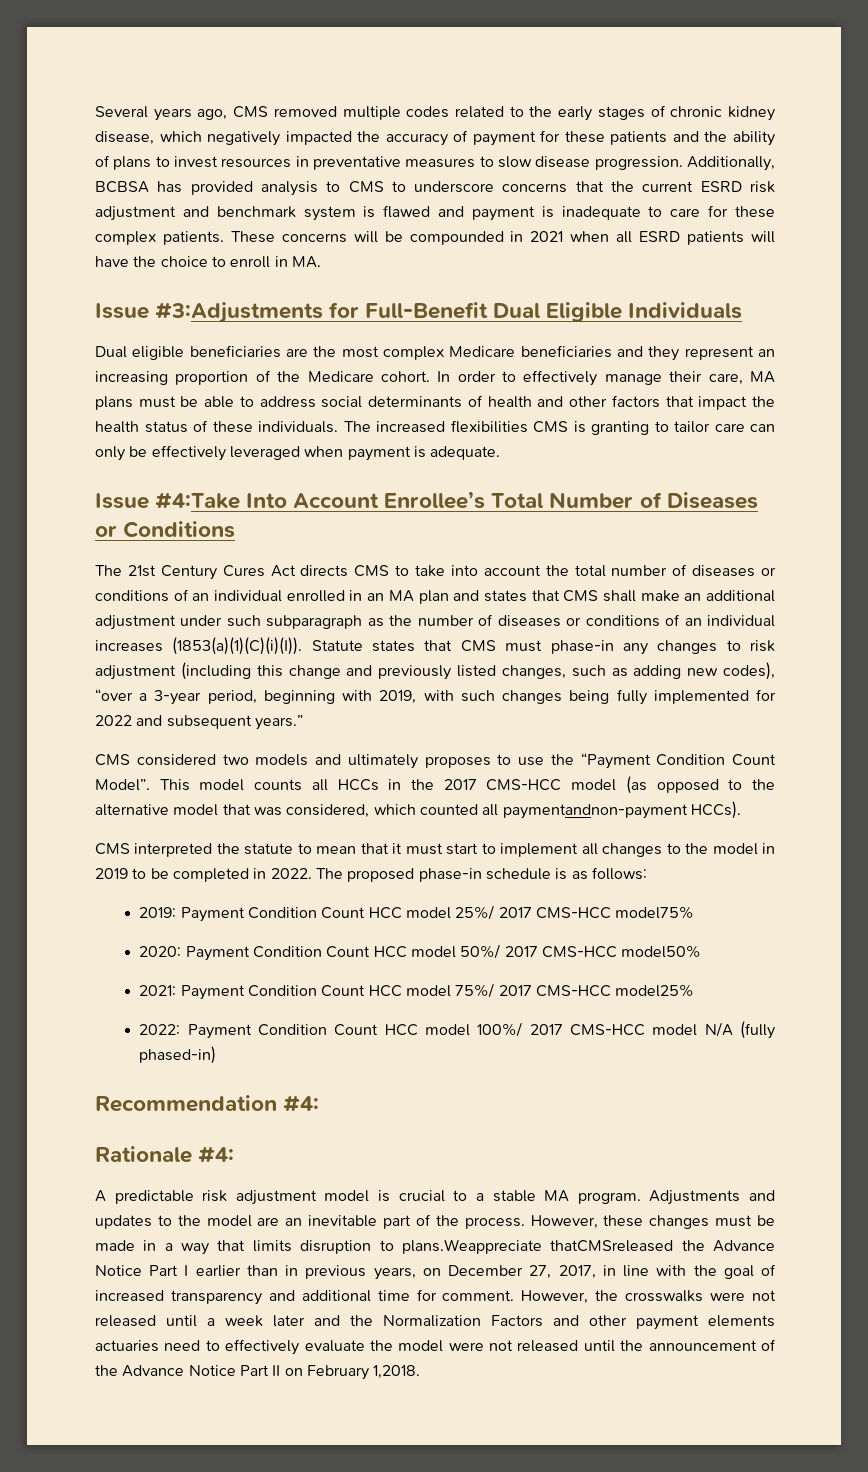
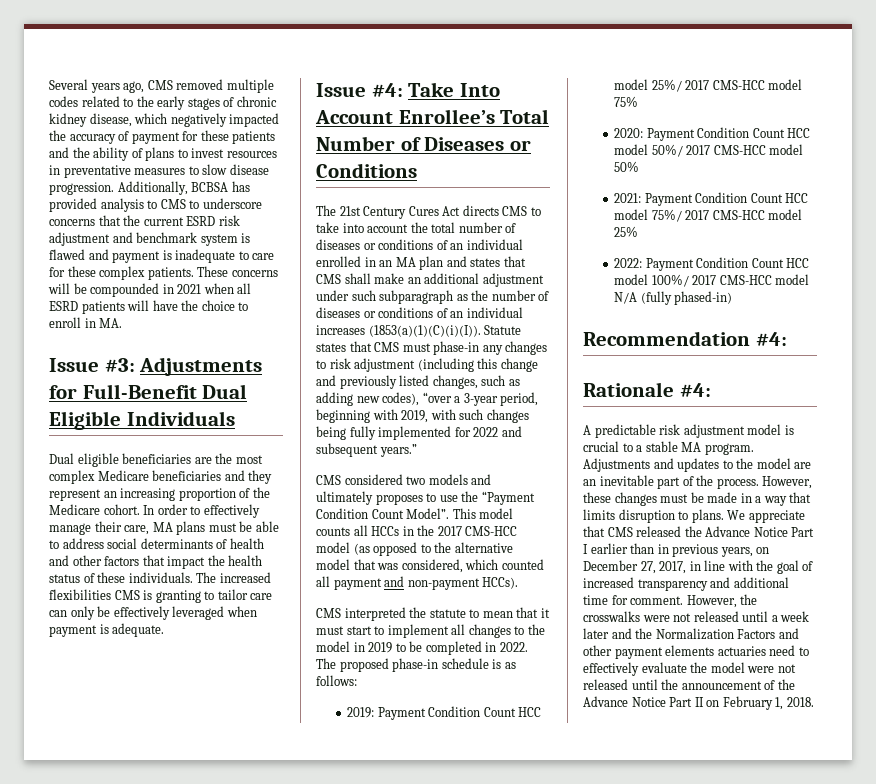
- Issue #3:Adjustments for Full-Benefit Dual Eligible Individuals
+ Issue #3: Adjustments for Full-Benefit Dual Eligible Individuals
- Issue #4:Take Into Account Enrollee’s Total Number of Diseases or Conditions
+ Issue #4: Take Into Account Enrollee’s Total Number of Diseases or Conditions
- This model counts all HCCs in the 2017 CMS-HCC model (as opposed to the alternative model that was considered, which counted all paymentandnon-payment HCCs).
+ This model counts all HCCs in the 2017 CMS-HCC model (as opposed to the alternative model that was considered, which counted all payment and non-payment HCCs).
- 2019: Payment Condition Count HCC model 25%/ 2017 CMS-HCC model75%
+ 2019: Payment Condition Count HCC model 25%/ 2017 CMS-HCC model 75%
- 2020: Payment Condition Count HCC model 50%/ 2017 CMS-HCC model50%
+ 2020: Payment Condition Count HCC model 50%/ 2017 CMS-HCC model 50%
- 2021: Payment Condition Count HCC model 75%/ 2017 CMS-HCC model25%
+ 2021: Payment Condition Count HCC model 75%/ 2017 CMS-HCC model 25%
- However, these changes must be made in a way that limits disruption to plans.Weappreciate thatCMSreleased the Advance Notice Part I earlier than in previous years, on December 27, 2017, in line with the goal of increased transparency and additional time for comment.
+ However, these changes must be made in a way that limits disruption to plans. We appreciate that CMS released the Advance Notice Part I earlier than in previous years, on December 27, 2017, in line with the goal of increased transparency and additional time for comment.
- However, the crosswalks were not released until a week later and the Normalization Factors and other payment elements actuaries need to effectively evaluate the model were not released until the announcement of the Advance Notice Part II on February 1,2018.
+ However, the crosswalks were not released until a week later and the Normalization Factors and other payment elements actuaries need to effectively evaluate the model were not released until the announcement of the Advance Notice Part II on February 1, 2018.

